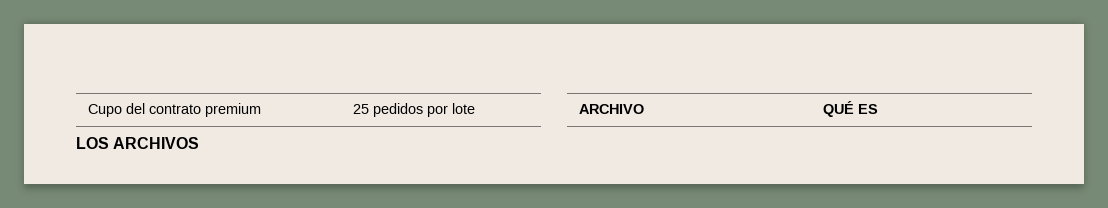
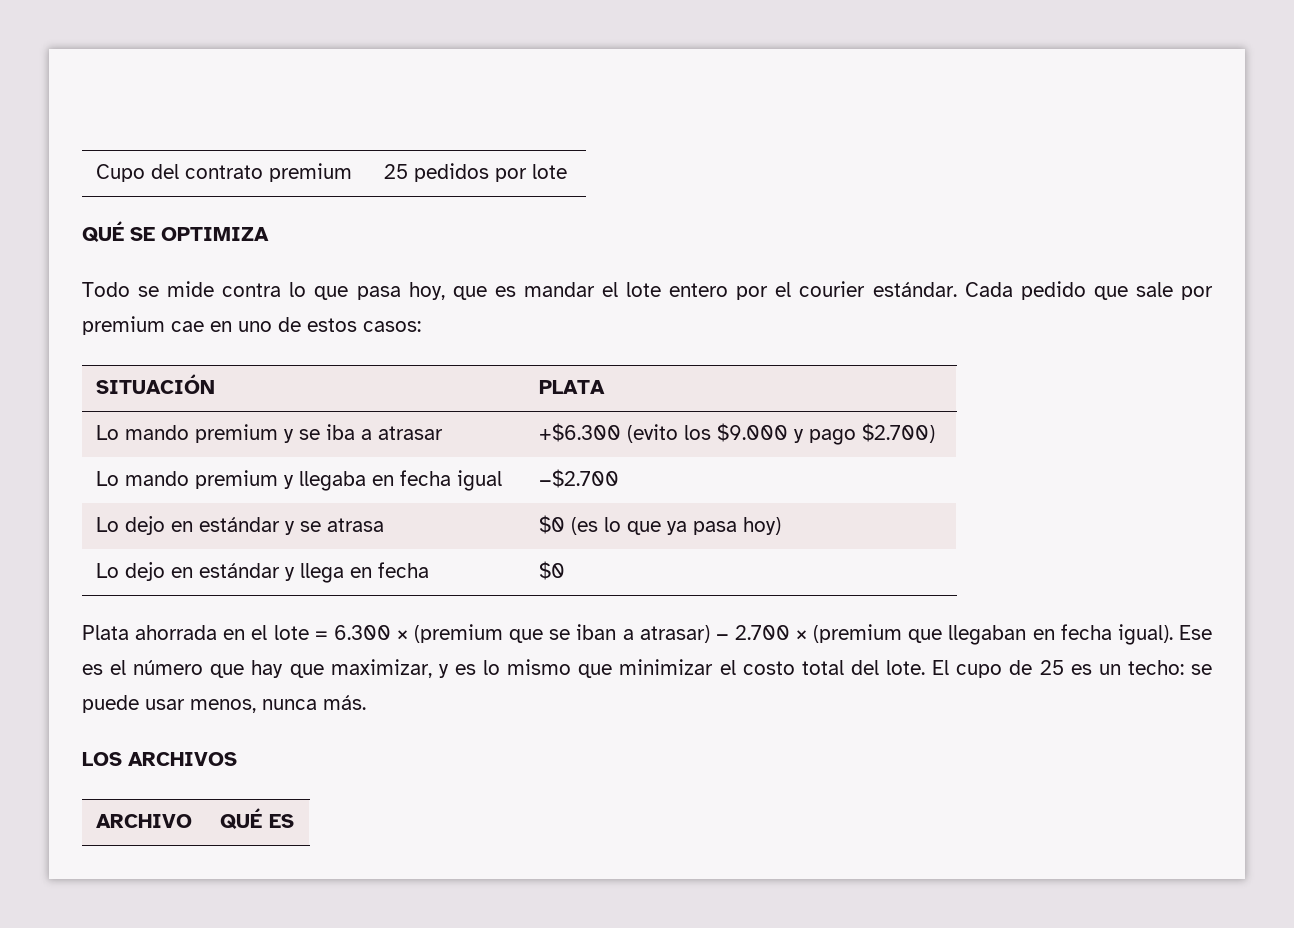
+ QUÉ SE OPTIMIZA
+ Todo se mide contra lo que pasa hoy, que es mandar el lote entero por el courier estándar. Cada pedido que sale por premium cae en uno de estos casos:
+ SITUACIÓN | PLATA
+ Lo mando premium y se iba a atrasar | +$6.300 (evito los $9.000 y pago $2.700)
+ Lo mando premium y llegaba en fecha igual | −$2.700
+ Lo dejo en estándar y se atrasa | $0 (es lo que ya pasa hoy)
+ Lo dejo en estándar y llega en fecha | $0
+ Plata ahorrada en el lote = 6.300 × (premium que se iban a atrasar) − 2.700 × (premium que llegaban en fecha igual). Ese es el número que hay que maximizar, y es lo mismo que minimizar el costo total del lote. El cupo de 25 es un techo: se puede usar menos, nunca más.

